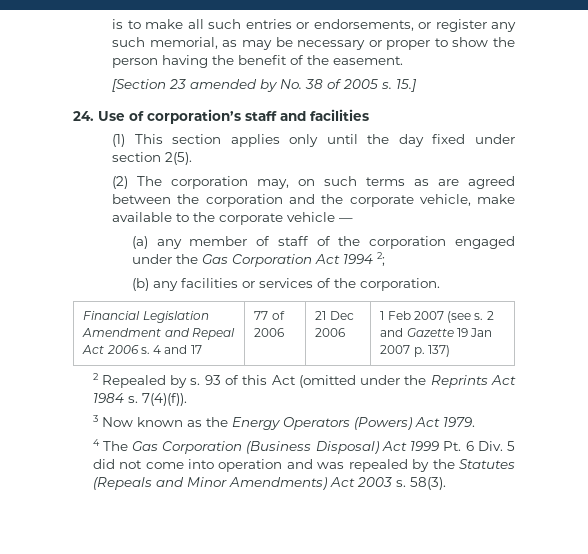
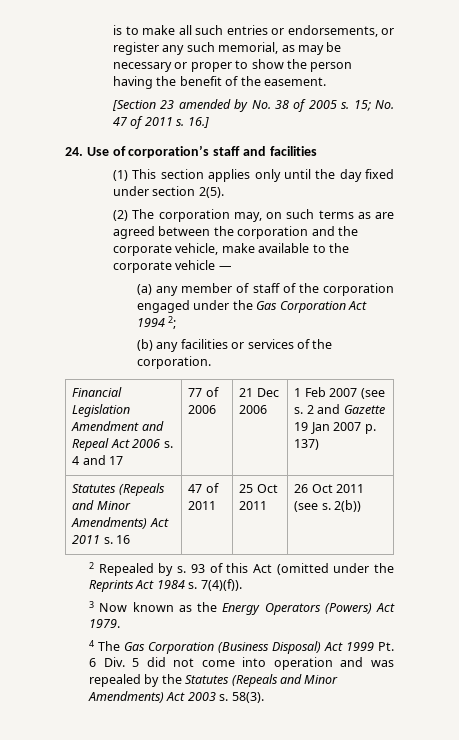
- 15.]
+ 15; No. 47 of 2011 s. 16.]
+ Statutes (Repeals and Minor Amendments) Act 2011 s. 16 | 47 of 2011 | 25 Oct 2011 | 26 Oct 2011 (see s. 2(b))

